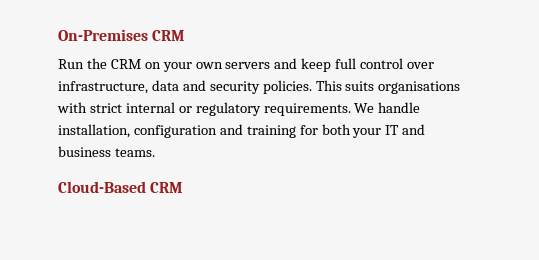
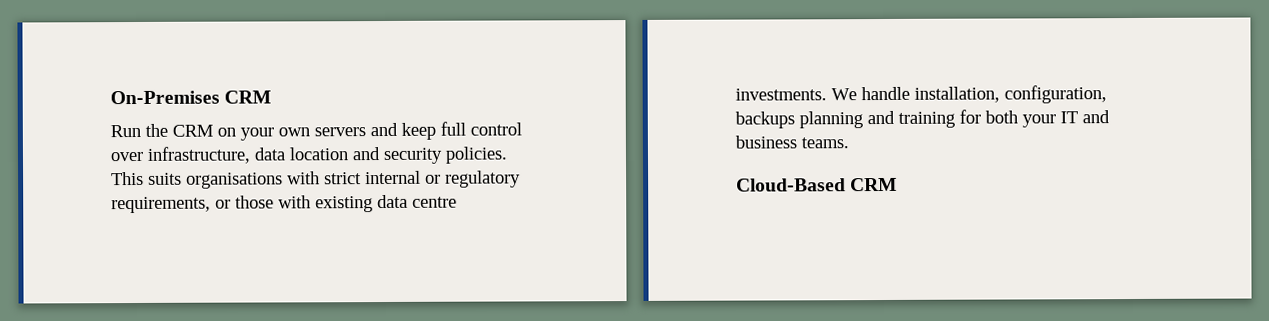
- Run the CRM on your own servers and keep full control over infrastructure, data and security policies.
+ Run the CRM on your own servers and keep full control over infrastructure, data location and security policies.
- This suits organisations with strict internal or regulatory requirements. We handle installation, configuration and training for both your IT and business teams.
+ This suits organisations with strict internal or regulatory requirements, or those with existing data centre investments. We handle installation, configuration, backups planning and training for both your IT and business teams.

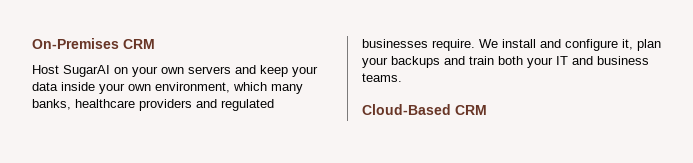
- Run the CRM on your own servers and keep full control over infrastructure, data location and security policies. This suits organisations with strict internal or regulatory requirements, or those with existing data centre investments. We handle installation, configuration, backups planning and training for both your IT and business teams.
+ Host SugarAI on your own servers and keep your data inside your own environment, which many banks, healthcare providers and regulated businesses require. We install and configure it, plan your backups and train both your IT and business teams.

